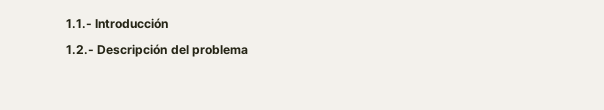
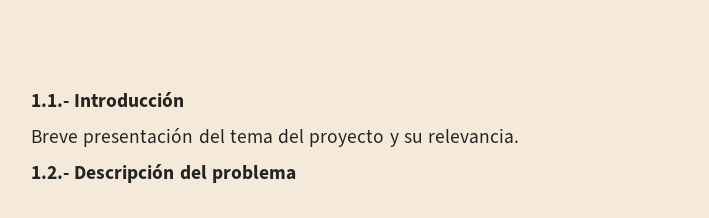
+ Breve presentación del tema del proyecto y su relevancia.

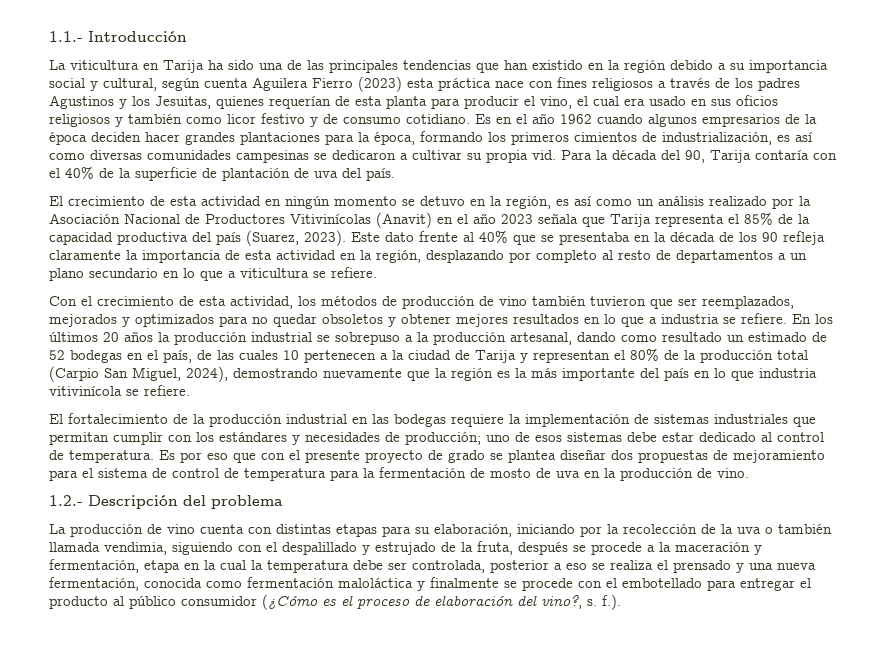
- Breve presentación del tema del proyecto y su relevancia.
+ La viticultura en Tarija ha sido una de las principales tendencias que han existido en la región debido a su importancia social y cultural, según cuenta Aguilera Fierro (2023) esta práctica nace con fines religiosos a través de los padres Agustinos y los Jesuitas, quienes requerían de esta planta para producir el vino, el cual era usado en sus oficios religiosos y también como licor festivo y de consumo cotidiano. Es en el año 1962 cuando algunos empresarios de la época deciden hacer grandes plantaciones para la época, formando los primeros cimientos de industrialización, es así como diversas comunidades campesinas se dedicaron a cultivar su propia vid. Para la década del 90, Tarija contaría con el 40% de la superficie de plantación de uva del país.
+ El crecimiento de esta actividad en ningún momento se detuvo en la región, es así como un análisis realizado por la Asociación Nacional de Productores Vitivinícolas (Anavit) en el año 2023 señala que Tarija representa el 85% de la capacidad productiva del país (Suarez, 2023). Este dato frente al 40% que se presentaba en la década de los 90 refleja claramente la importancia de esta actividad en la región, desplazando por completo al resto de departamentos a un plano secundario en lo que a viticultura se refiere.
+ Con el crecimiento de esta actividad, los métodos de producción de vino también tuvieron que ser reemplazados, mejorados y optimizados para no quedar obsoletos y obtener mejores resultados en lo que a industria se refiere. En los últimos 20 años la producción industrial se sobrepuso a la producción artesanal, dando como resultado un estimado de 52 bodegas en el país, de las cuales 10 pertenecen a la ciudad de Tarija y representan el 80% de la producción total (Carpio San Miguel, 2024), demostrando nuevamente que la región es la más importante del país en lo que industria vitivinícola se refiere.
+ El fortalecimiento de la producción industrial en las bodegas requiere la implementación de sistemas industriales que permitan cumplir con los estándares y necesidades de producción; uno de esos sistemas debe estar dedicado al control de temperatura. Es por eso que con el presente proyecto de grado se plantea diseñar dos propuestas de mejoramiento para el sistema de control de temperatura para la fermentación de mosto de uva en la producción de vino.
  1.2.- Descripción del problema
+ La producción de vino cuenta con distintas etapas para su elaboración, iniciando por la recolección de la uva o también llamada vendimia, siguiendo con el despalillado y estrujado de la fruta, después se procede a la maceración y fermentación, etapa en la cual la temperatura debe ser controlada, posterior a eso se realiza el prensado y una nueva fermentación, conocida como fermentación maloláctica y finalmente se procede con el embotellado para entregar el producto al público consumidor (¿Cómo es el proceso de elaboración del vino?, s. f.).

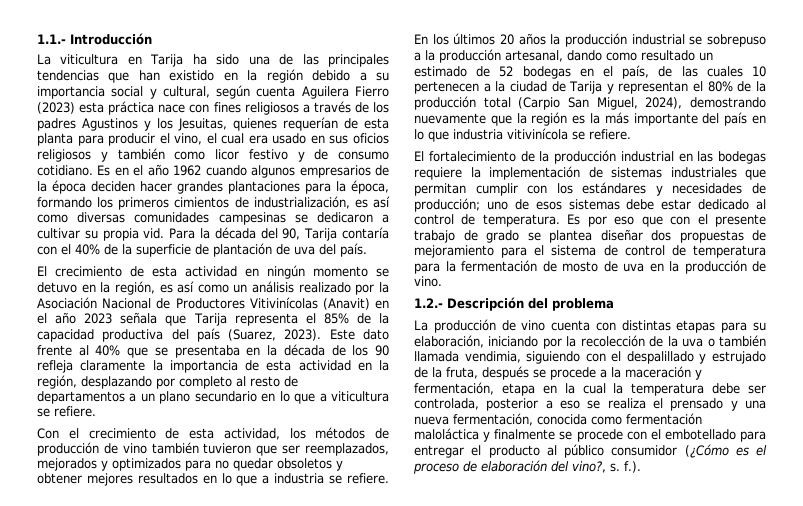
- Es por eso que con el presente proyecto de grado se plantea diseñar dos propuestas de mejoramiento para el sistema de control de temperatura para la fermentación de mosto de uva en la producción de vino.
+ Es por eso que con el presente trabajo de grado se plantea diseñar dos propuestas de mejoramiento para el sistema de control de temperatura para la fermentación de mosto de uva en la producción de vino.

